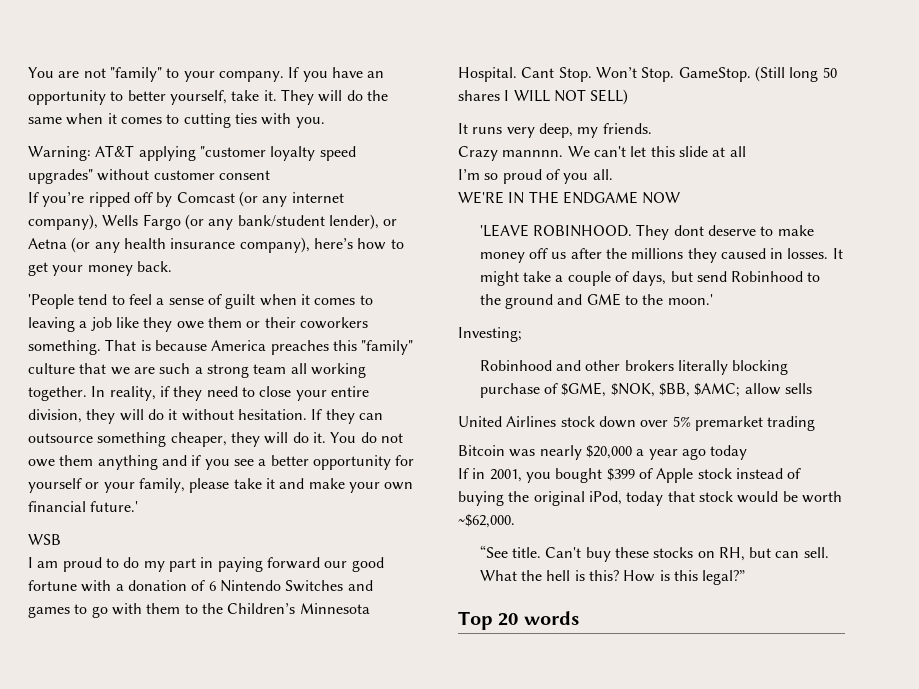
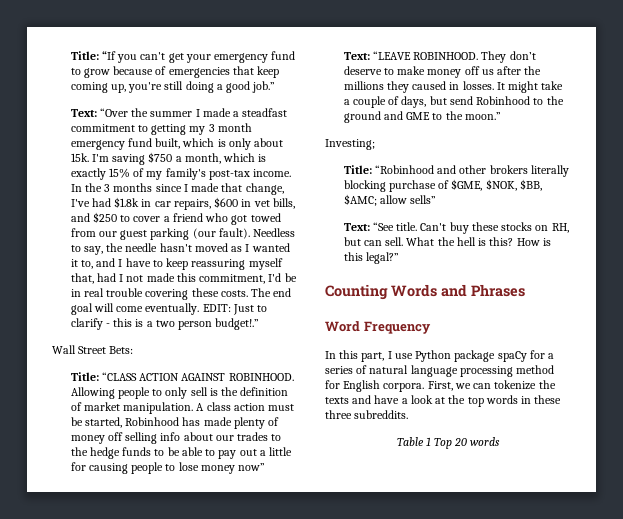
- You are not "family" to your company. If you have an opportunity to better yourself, take it. They will do the same when it comes to cutting ties with you.
- Warning: AT&T applying "customer loyalty speed upgrades" without customer consent
- If you’re ripped off by Comcast (or any internet company), Wells Fargo (or any bank/student lender), or Aetna (or any health insurance company), here’s how to get your money back.
- 'People tend to feel a sense of guilt when it comes to leaving a job like they owe them or their coworkers something. That is because America preaches this "family" culture that we are such a strong team all working together. In reality, if they need to close your entire division, they will do it without hesitation. If they can outsource something cheaper, they will do it. You do not owe them anything and if you see a better opportunity for yourself or your family, please take it and make your own financial future.'
- WSB
- I am proud to do my part in paying forward our good fortune with a donation of 6 Nintendo Switches and games to go with them to the Children’s Minnesota Hospital. Cant Stop. Won’t Stop. GameStop. (Still long 50 shares I WILL NOT SELL)
- It runs very deep, my friends.
- Crazy mannnn. We can't let this slide at all
- I’m so proud of you all.
- WE'RE IN THE ENDGAME NOW
- 'LEAVE ROBINHOOD.
+ Title: “If you can't get your emergency fund to grow because of emergencies that keep coming up, you're still doing a good job.”
+ Text: “Over the summer I made a steadfast commitment to getting my 3 month emergency fund built, which is only about 15k. I'm saving $750 a month, which is exactly 15% of my family's post-tax income. In the 3 months since I made that change, I've had $1.8k in car repairs, $600 in vet bills, and $250 to cover a friend who got towed from our guest parking (our fault). Needless to say, the needle hasn't moved as I wanted it to, and I have to keep reassuring myself that, had I not made this commitment, I'd be in real trouble covering these costs. The end goal will come eventually. EDIT: Just to clarify - this is a two person budget!.”
+ Wall Street Bets:
+ Title: “CLASS ACTION AGAINST ROBINHOOD. Allowing people to only sell is the definition of market manipulation. A class action must be started, Robinhood has made plenty of money off selling info about our trades to the hedge funds to be able to pay out a little for causing people to lose money now”
+ Text: “LEAVE ROBINHOOD.
- They dont deserve to make money off us after the millions they caused in losses.
+ They don’t deserve to make money off us after the millions they caused in losses.
- It might take a couple of days, but send Robinhood to the ground and GME to the moon.'
+ It might take a couple of days, but send Robinhood to the ground and GME to the moon.”
- Robinhood and other brokers literally blocking purchase of $GME, $NOK, $BB, $AMC; allow sells
- United Airlines stock down over 5% premarket trading
- Bitcoin was nearly $20,000 a year ago today
- If in 2001, you bought $399 of Apple stock instead of buying the original iPod, today that stock would be worth ~$62,000.
- “See title.
+ Title: “Robinhood and other brokers literally blocking purchase of $GME, $NOK, $BB, $AMC; allow sells”
+ Text: “See title.
- Top 20 words
+ Counting Words and Phrases
+ Word Frequency
+ In this part, I use Python package spaCy for a series of natural language processing method for English corpora. First, we can tokenize the texts and have a look at the top words in these three subreddits.
+ Table 1 Top 20 words

